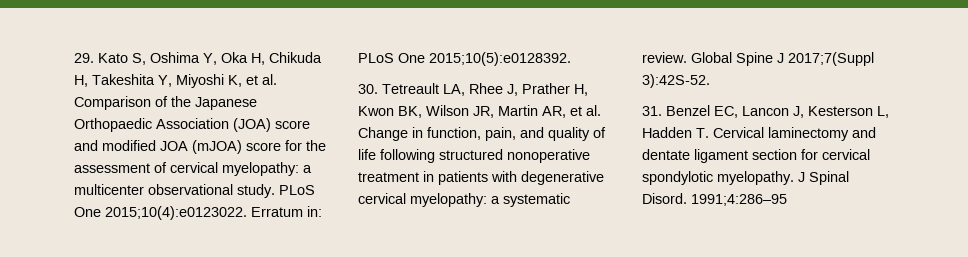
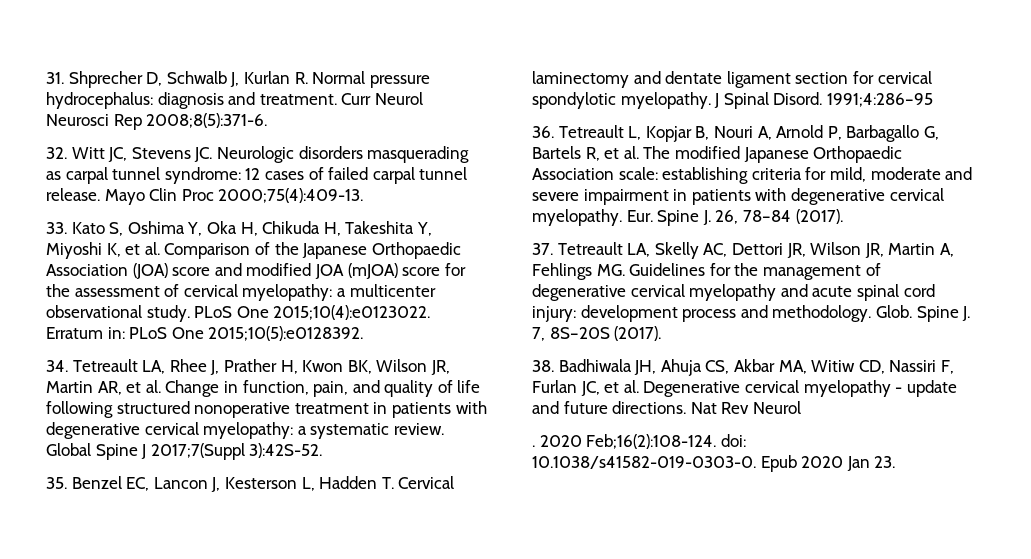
- 29. Kato S, Oshima Y, Oka H, Chikuda H, Takeshita Y, Miyoshi K, et al. Comparison of the Japanese Orthopaedic Association (JOA) score and modified JOA (mJOA) score for the assessment of cervical myelopathy: a multicenter observational study.
+ 31. Shprecher D, Schwalb J, Kurlan R. Normal pressure hydrocephalus: diagnosis and treatment. Curr Neurol Neurosci Rep 2008;8(5):371-6.
+ 32. Witt JC, Stevens JC. Neurologic disorders masquerading as carpal tunnel syndrome: 12 cases of failed carpal tunnel release. Mayo Clin Proc 2000;75(4):409-13.
+ 33. Kato S, Oshima Y, Oka H, Chikuda H, Takeshita Y, Miyoshi K, et al. Comparison of the Japanese Orthopaedic Association (JOA) score and modified JOA (mJOA) score for the assessment of cervical myelopathy: a multicenter observational study.
- 30. Tetreault LA, Rhee J, Prather H, Kwon BK, Wilson JR, Martin AR, et al. Change in function, pain, and quality of life following structured nonoperative treatment in patients with degenerative cervical myelopathy: a systematic review.
+ 34. Tetreault LA, Rhee J, Prather H, Kwon BK, Wilson JR, Martin AR, et al. Change in function, pain, and quality of life following structured nonoperative treatment in patients with degenerative cervical myelopathy: a systematic review.
- 31. Benzel EC, Lancon J, Kesterson L, Hadden T. Cervical laminectomy and dentate ligament section for cervical spondylotic myelopathy.
+ 35. Benzel EC, Lancon J, Kesterson L, Hadden T. Cervical laminectomy and dentate ligament section for cervical spondylotic myelopathy.
+ 36. Tetreault L, Kopjar B, Nouri A, Arnold P, Barbagallo G, Bartels R, et al. The modified Japanese Orthopaedic Association scale: establishing criteria for mild, moderate and severe impairment in patients with degenerative cervical myelopathy. Eur. Spine J. 26, 78–84 (2017).
+ 37. Tetreault LA, Skelly AC, Dettori JR, Wilson JR, Martin A, Fehlings MG. Guidelines for the management of degenerative cervical myelopathy and acute spinal cord injury: development process and methodology. Glob. Spine J. 7, 8S–20S (2017).
+ 38. Badhiwala JH, Ahuja CS, Akbar MA, Witiw CD, Nassiri F, Furlan JC, et al. Degenerative cervical myelopathy - update and future directions. Nat Rev Neurol
+ . 2020 Feb;16(2):108-124. doi: 10.1038/s41582-019-0303-0. Epub 2020 Jan 23.

